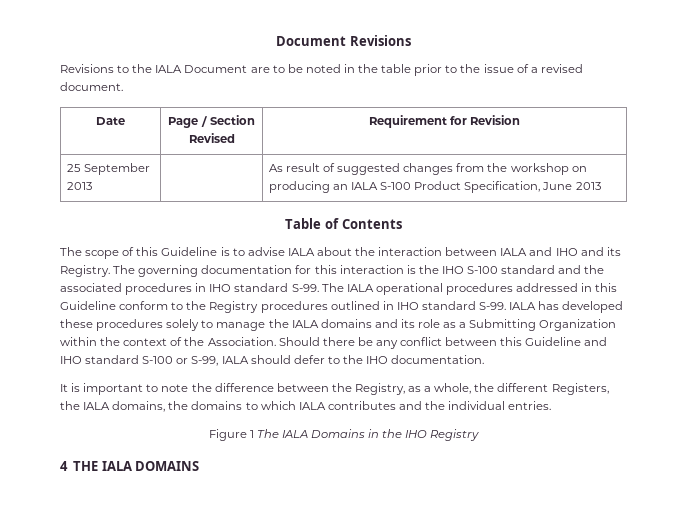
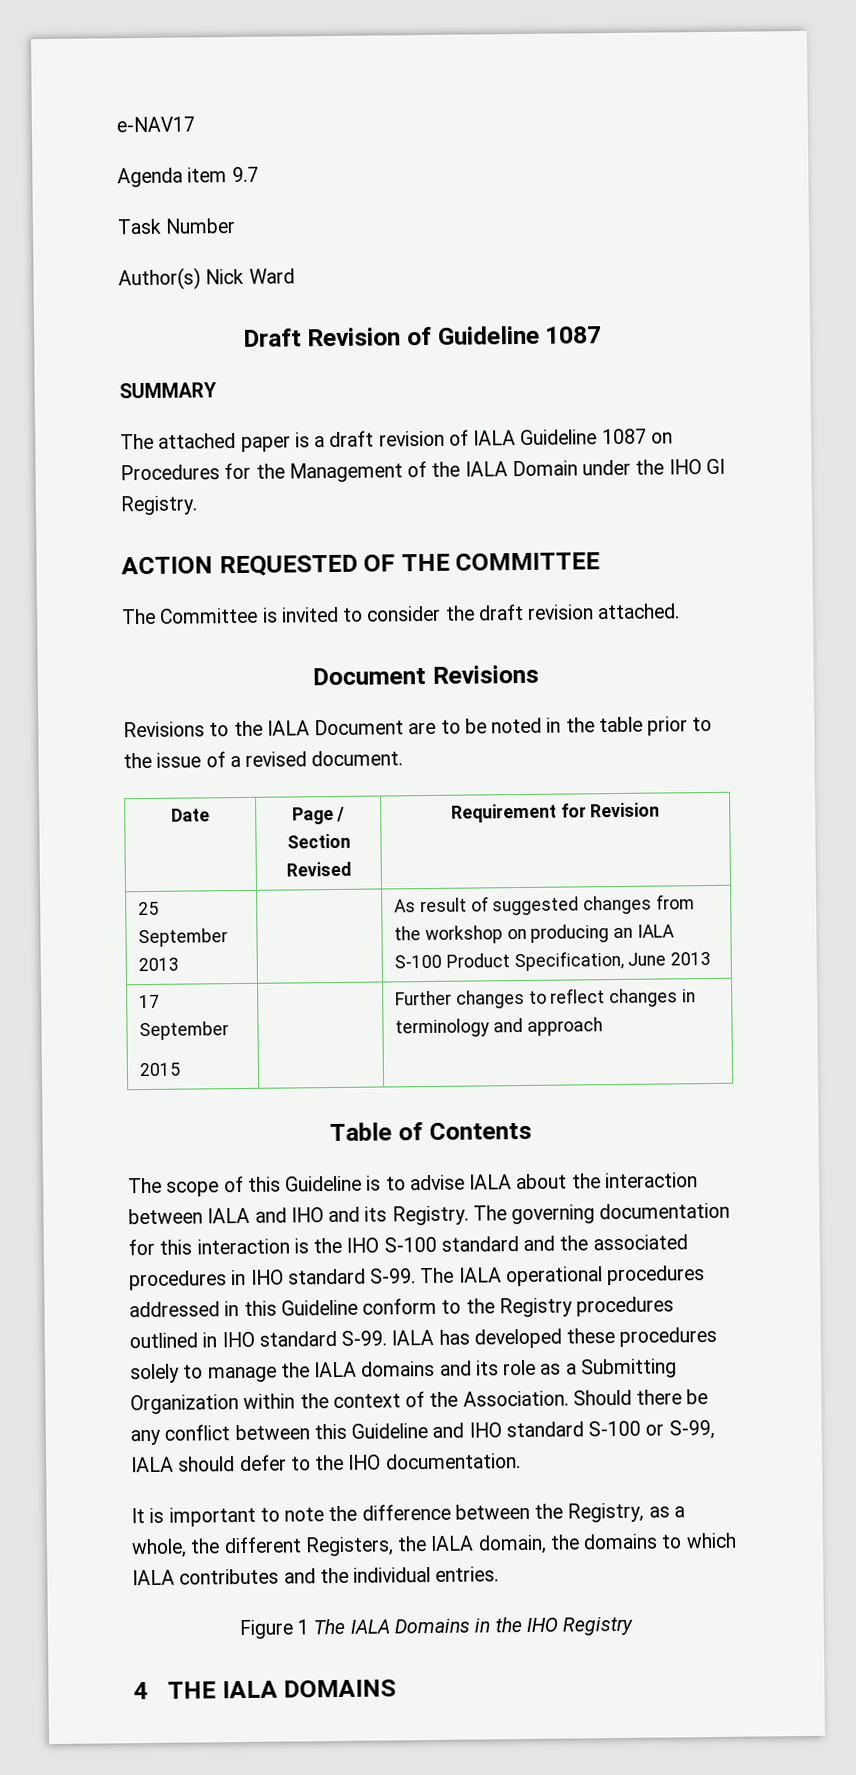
+ e-NAV17
+ Agenda item 9.7
+ Task Number
+ Author(s) Nick Ward
+ Draft Revision of Guideline 1087
+ SUMMARY
+ The attached paper is a draft revision of IALA Guideline 1087 on Procedures for the Management of the IALA Domain under the IHO GI Registry.
+ ACTION REQUESTED OF THE COMMITTEE
+ The Committee is invited to consider the draft revision attached.
+ 17 September
+ 2015 | | Further changes to reflect changes in terminology and approach
- It is important to note the difference between the Registry, as a whole, the different Registers, the IALA domains, the domains to which IALA contributes and the individual entries.
+ It is important to note the difference between the Registry, as a whole, the different Registers, the IALA domain, the domains to which IALA contributes and the individual entries.

